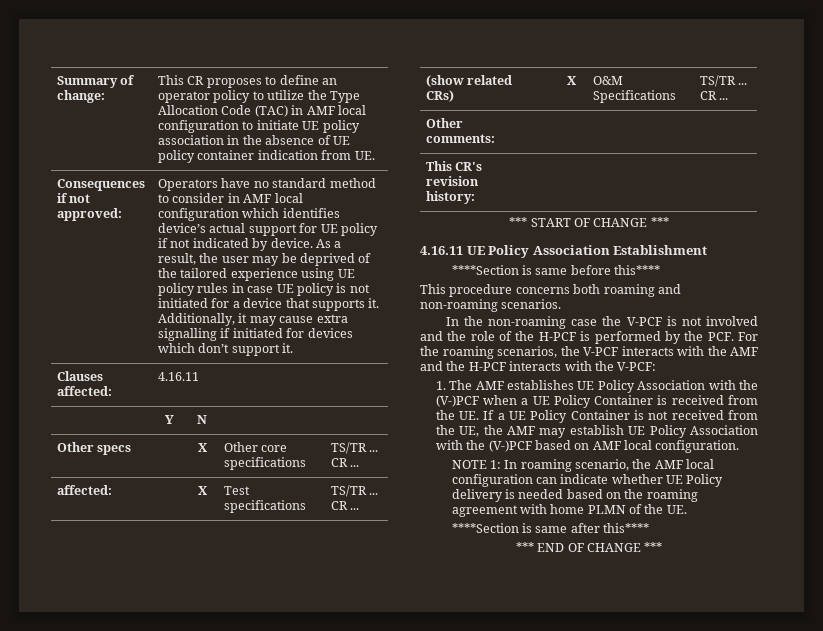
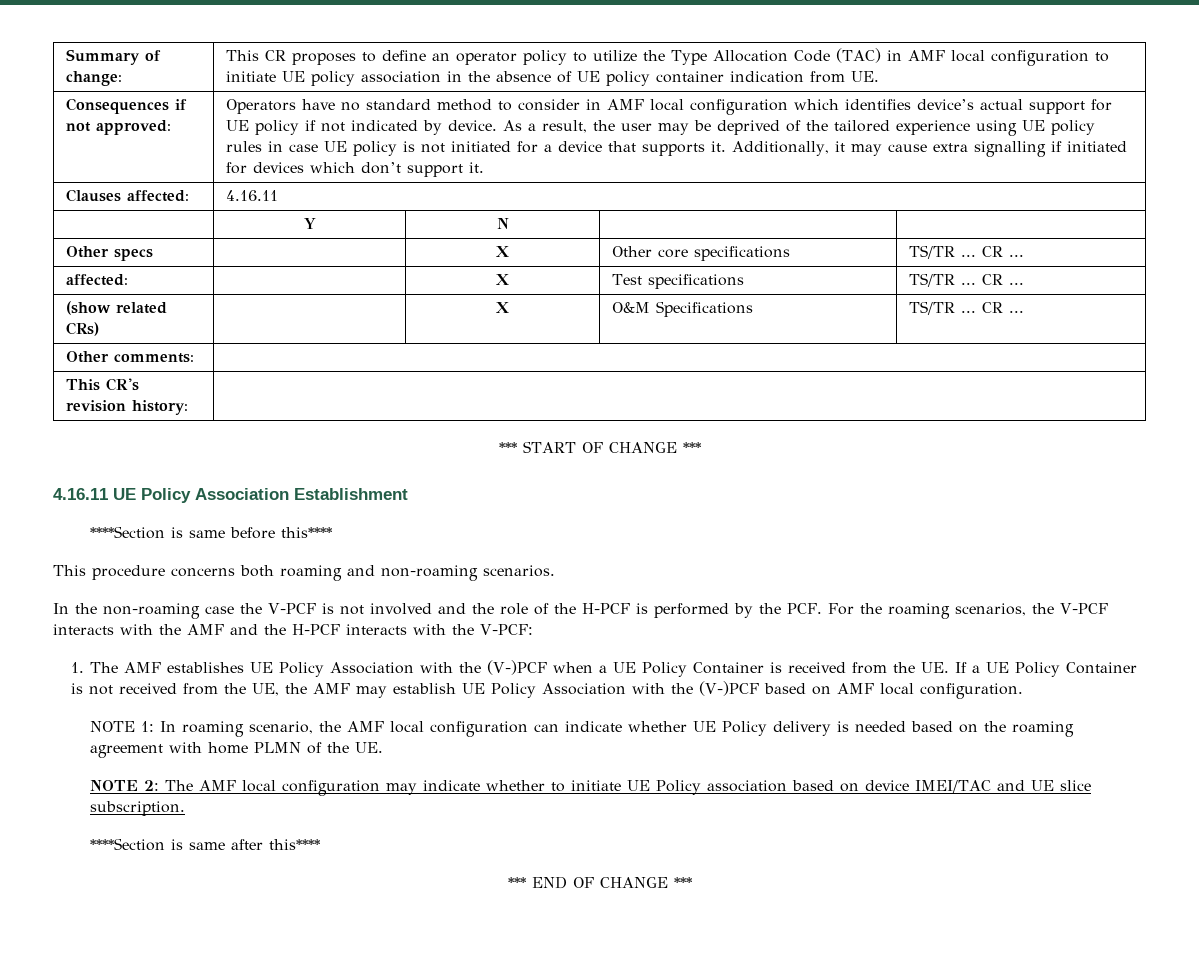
+ NOTE 2: The AMF local configuration may indicate whether to initiate UE Policy association based on device IMEI/TAC and UE slice subscription.

